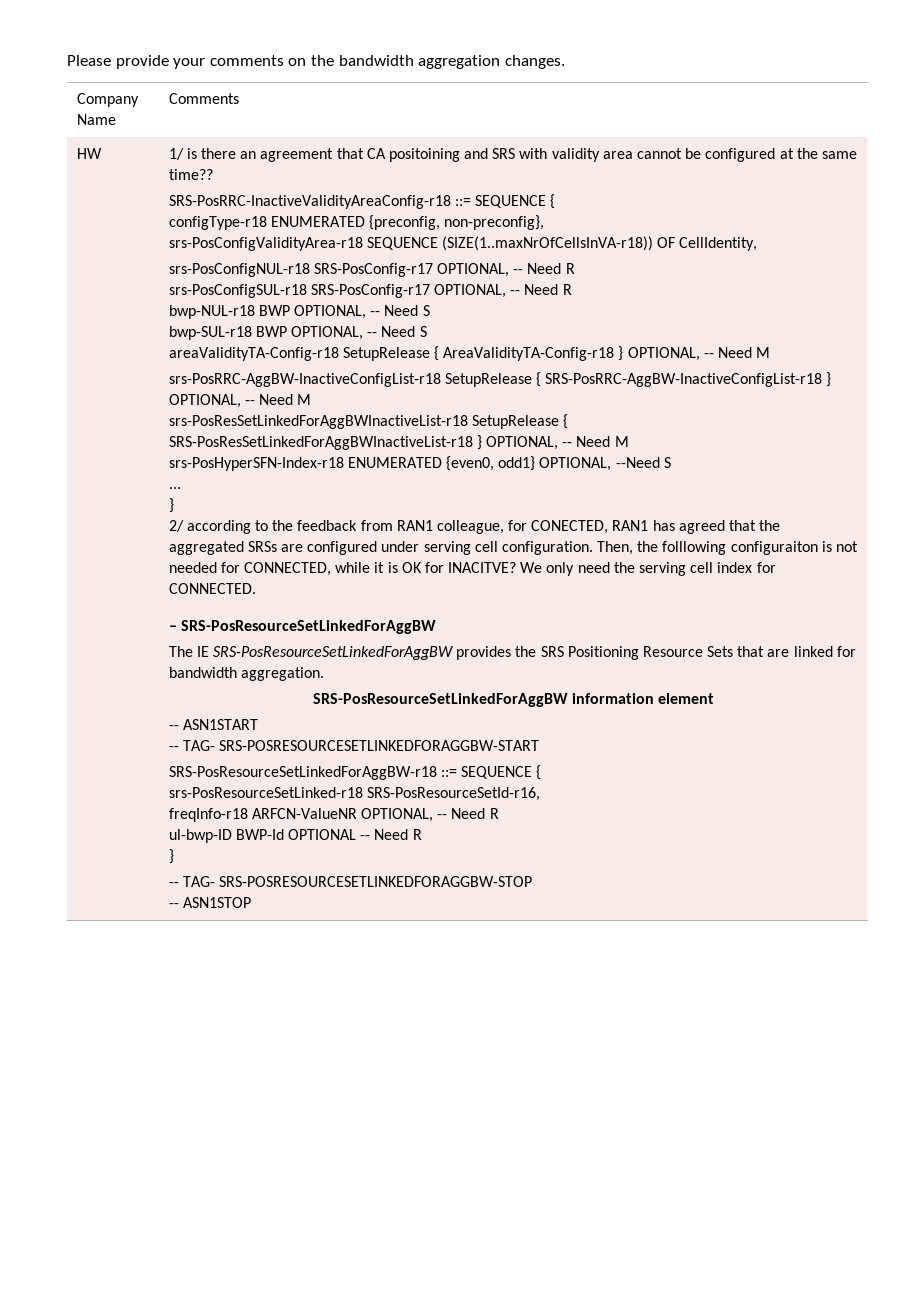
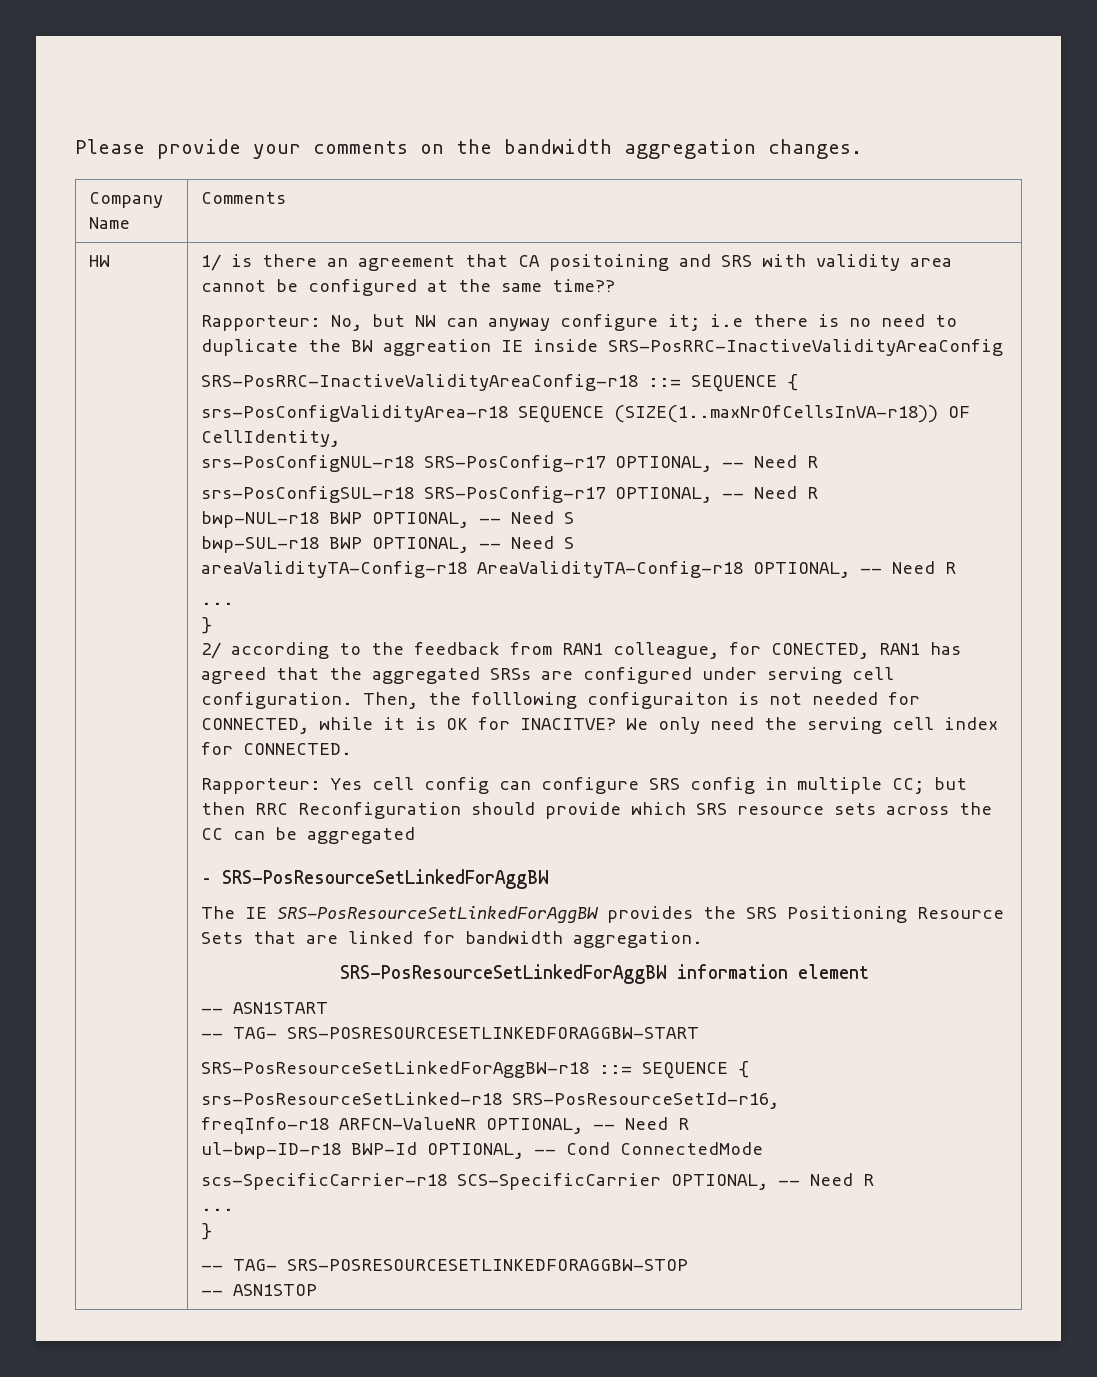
+ Rapporteur: No, but NW can anyway configure it; i.e there is no need to duplicate the BW aggreation IE inside SRS-PosRRC-InactiveValidityAreaConfig
- configType-r18 ENUMERATED {preconfig, non-preconfig},
- areaValidityTA-Config-r18 SetupRelease { AreaValidityTA-Config-r18 } OPTIONAL, -- Need M
- srs-PosRRC-AggBW-InactiveConfigList-r18 SetupRelease { SRS-PosRRC-AggBW-InactiveConfigList-r18 } OPTIONAL, -- Need M
- srs-PosResSetLinkedForAggBWInactiveList-r18 SetupRelease { SRS-PosResSetLinkedForAggBWInactiveList-r18 } OPTIONAL, -- Need M
- srs-PosHyperSFN-Index-r18 ENUMERATED {even0, odd1} OPTIONAL, --Need S
+ areaValidityTA-Config-r18 AreaValidityTA-Config-r18 OPTIONAL, -- Need R
+ Rapporteur: Yes cell config can configure SRS config in multiple CC; but then RRC Reconfiguration should provide which SRS resource sets across the CC can be aggregated
- ul-bwp-ID BWP-Id OPTIONAL -- Need R
+ ul-bwp-ID-r18 BWP-Id OPTIONAL, -- Cond ConnectedMode
+ scs-SpecificCarrier-r18 SCS-SpecificCarrier OPTIONAL, -- Need R
+ ...

